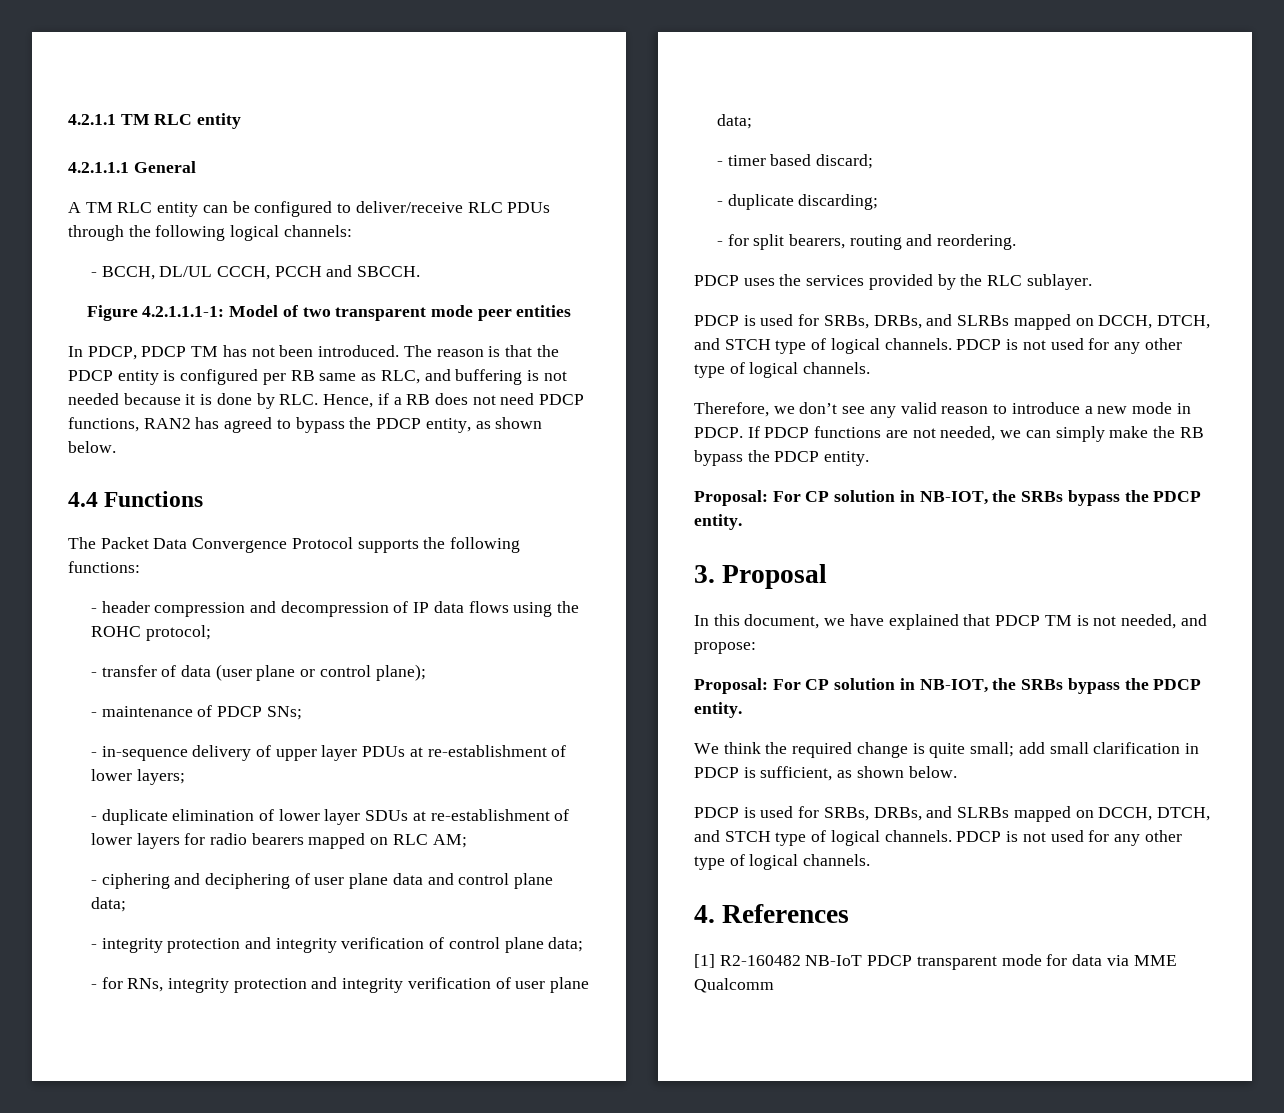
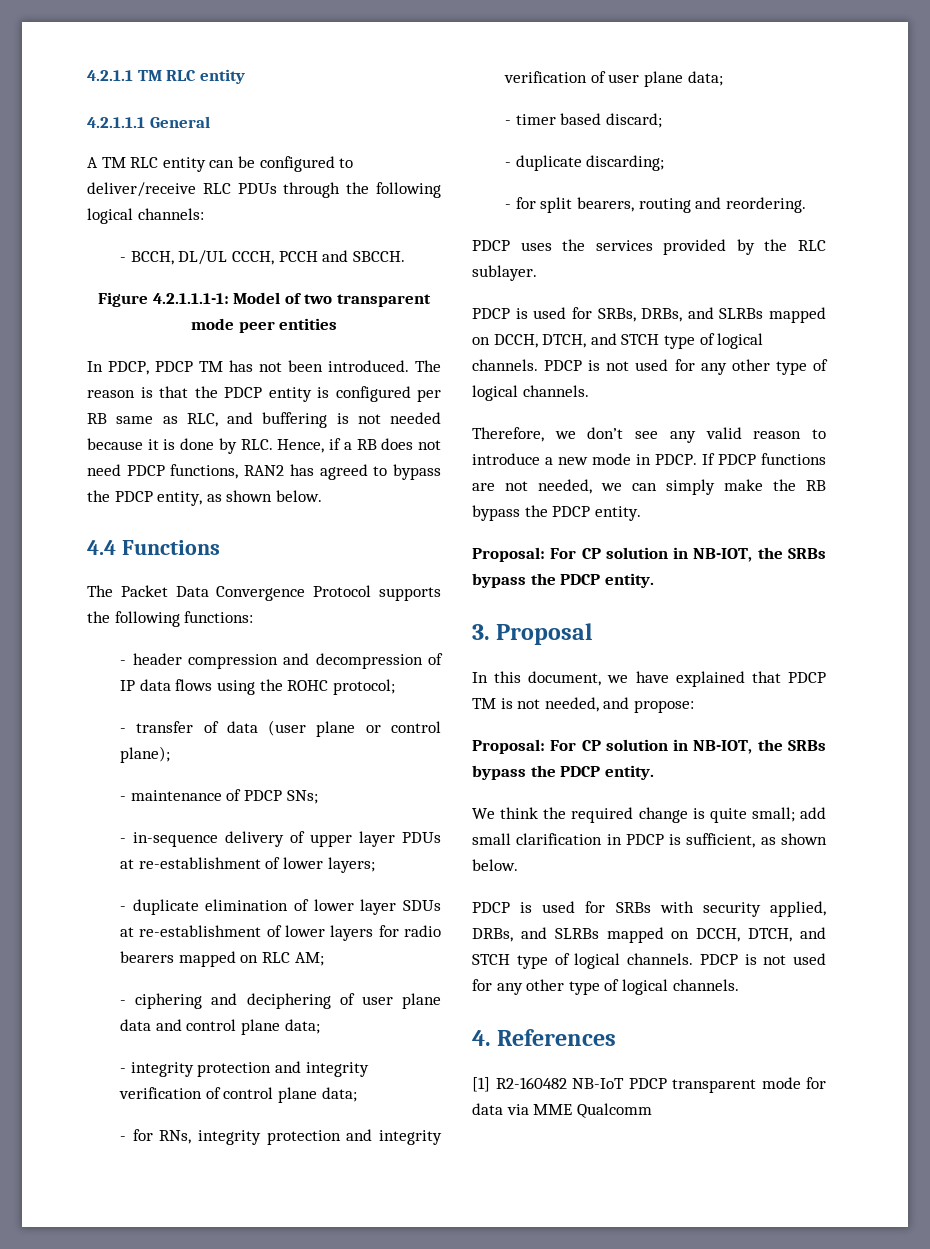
  We think the required change is quite small; add small clarification in PDCP is sufficient, as shown below.
- PDCP is used for SRBs, DRBs, and SLRBs mapped on DCCH, DTCH, and STCH type of logical channels.
+ PDCP is used for SRBs with security applied, DRBs, and SLRBs mapped on DCCH, DTCH, and STCH type of logical channels.

